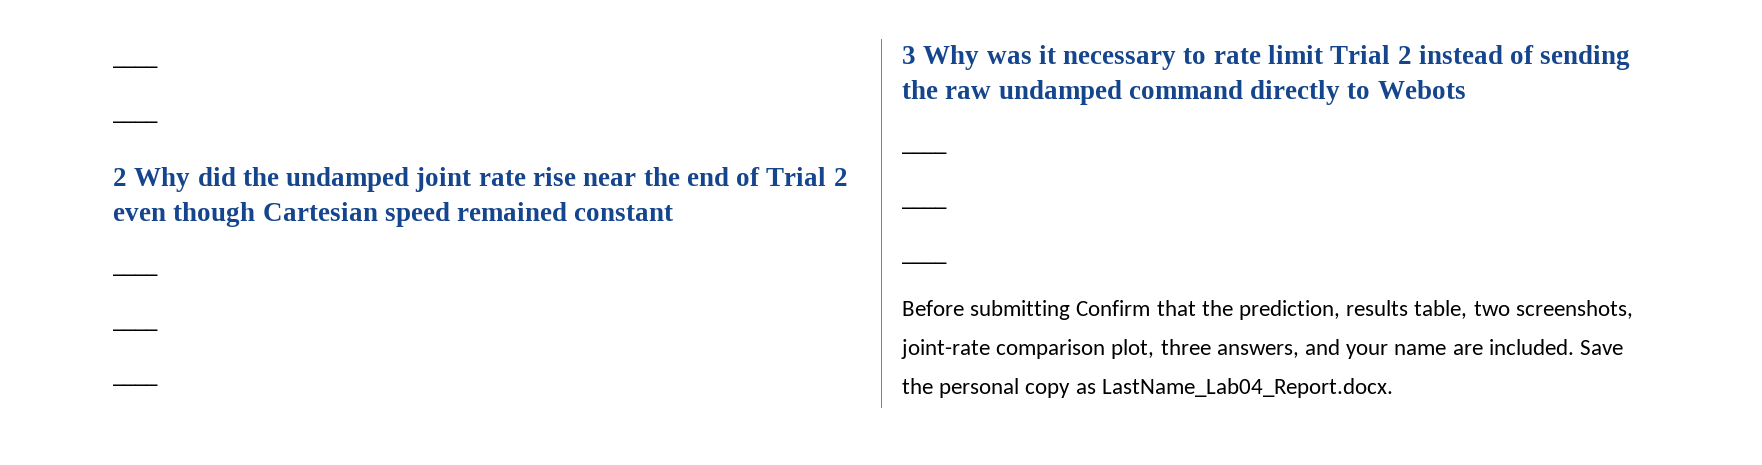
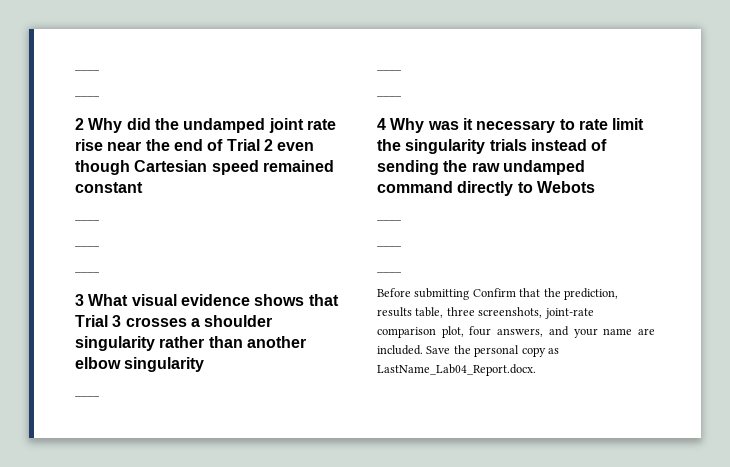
- 3 Why was it necessary to rate limit Trial 2 instead of sending the raw undamped command directly to Webots
+ 3 What visual evidence shows that Trial 3 crosses a shoulder singularity rather than another elbow singularity
+ ____
+ ____
+ ____
+ 4 Why was it necessary to rate limit the singularity trials instead of sending the raw undamped command directly to Webots
- Before submitting Confirm that the prediction, results table, two screenshots, joint-rate comparison plot, three answers, and your name are included.
+ Before submitting Confirm that the prediction, results table, three screenshots, joint-rate comparison plot, four answers, and your name are included.

